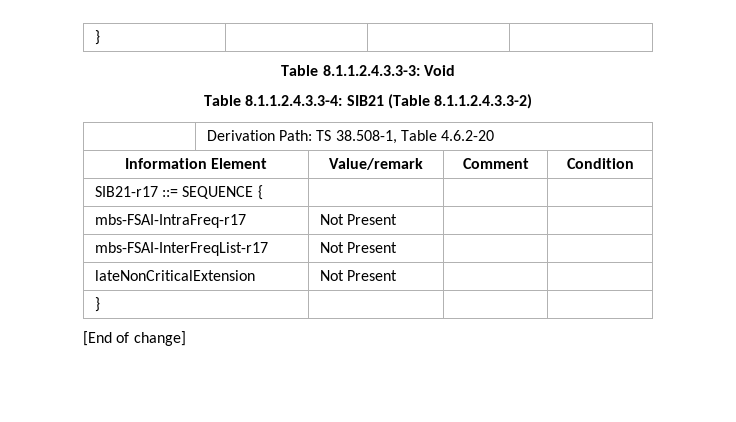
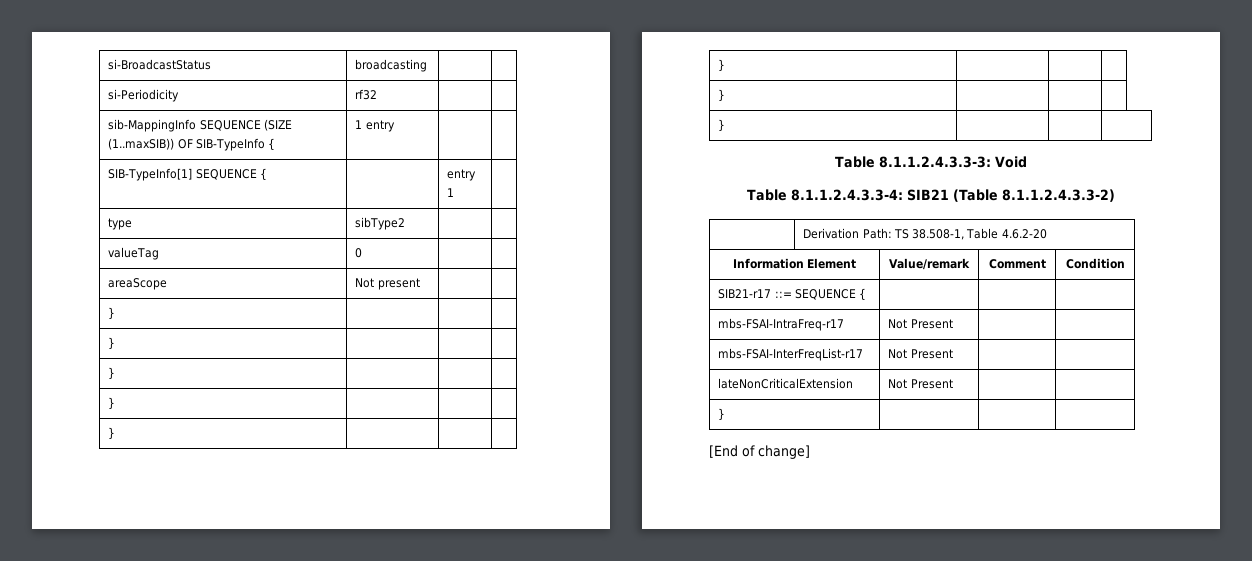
+ si-BroadcastStatus | broadcasting | |
+ si-Periodicity | rf32 | |
+ sib-MappingInfo SEQUENCE (SIZE (1..maxSIB)) OF SIB-TypeInfo { | 1 entry | |
+ SIB-TypeInfo[1] SEQUENCE { | | entry 1 |
+ type | sibType2 | |
+ valueTag | 0 | |
+ areaScope | Not present | |
+ } | | |
+ } | | |
+ } | | |
+ } | | |
+ } | | |
+ } | | |
+ } | | |

